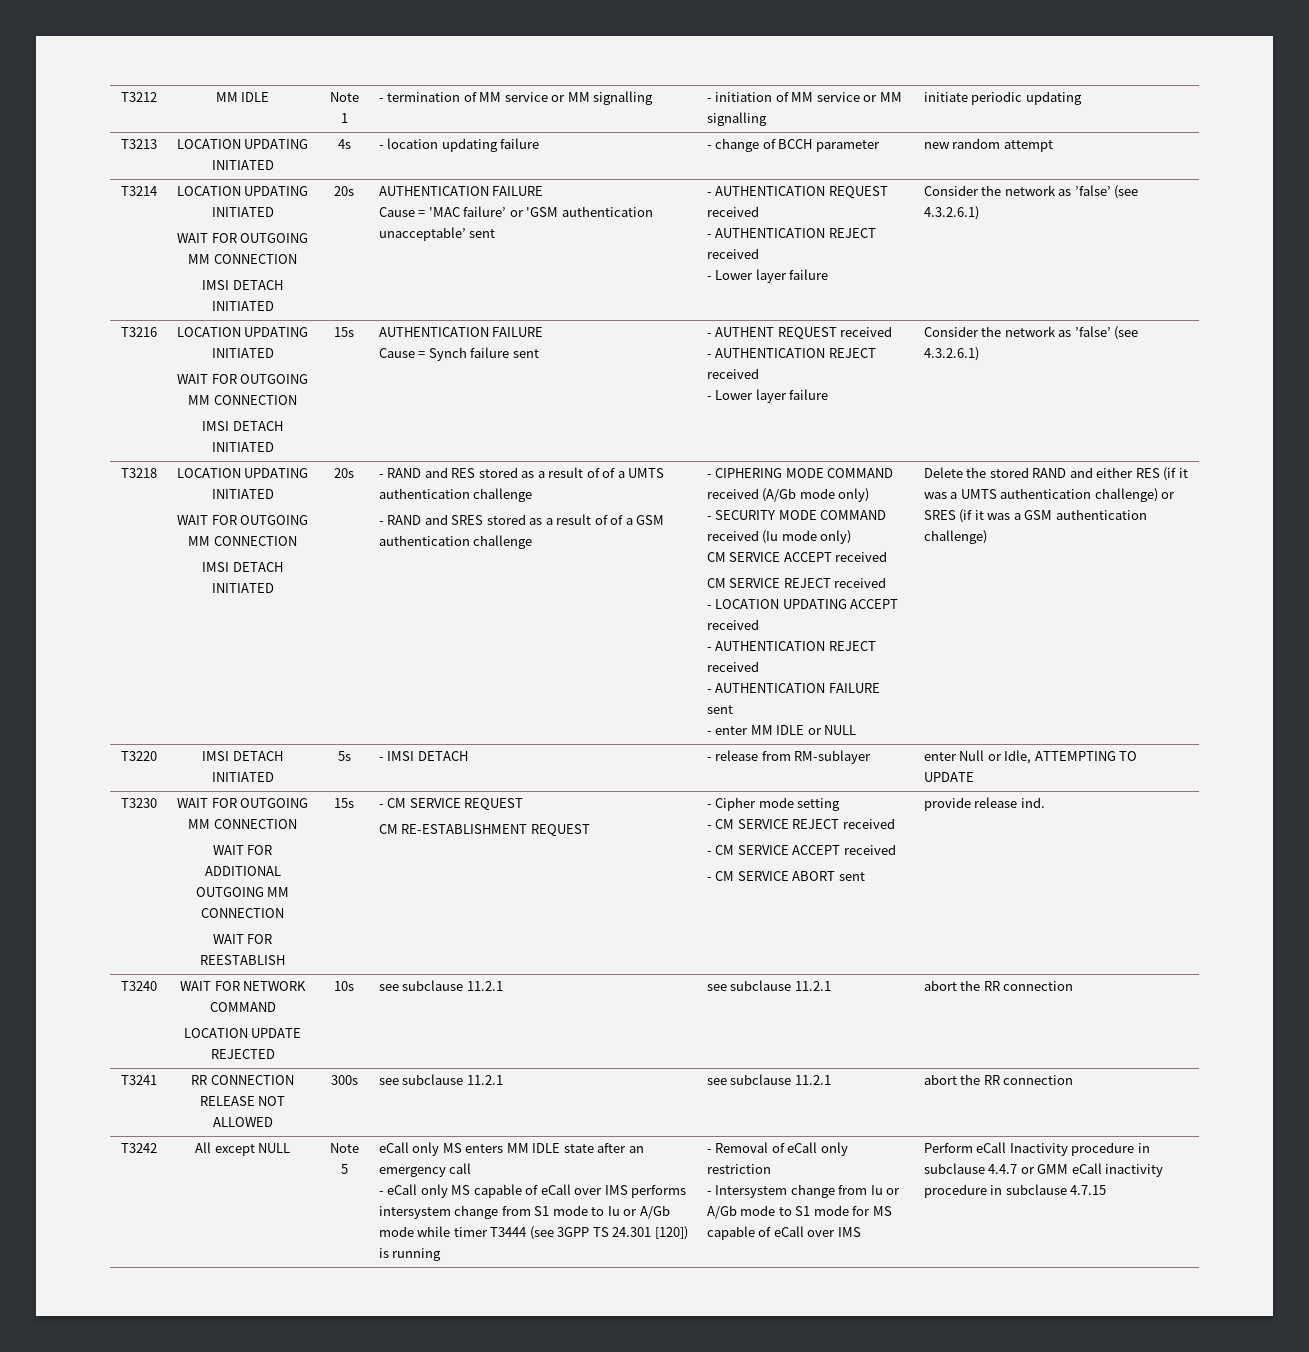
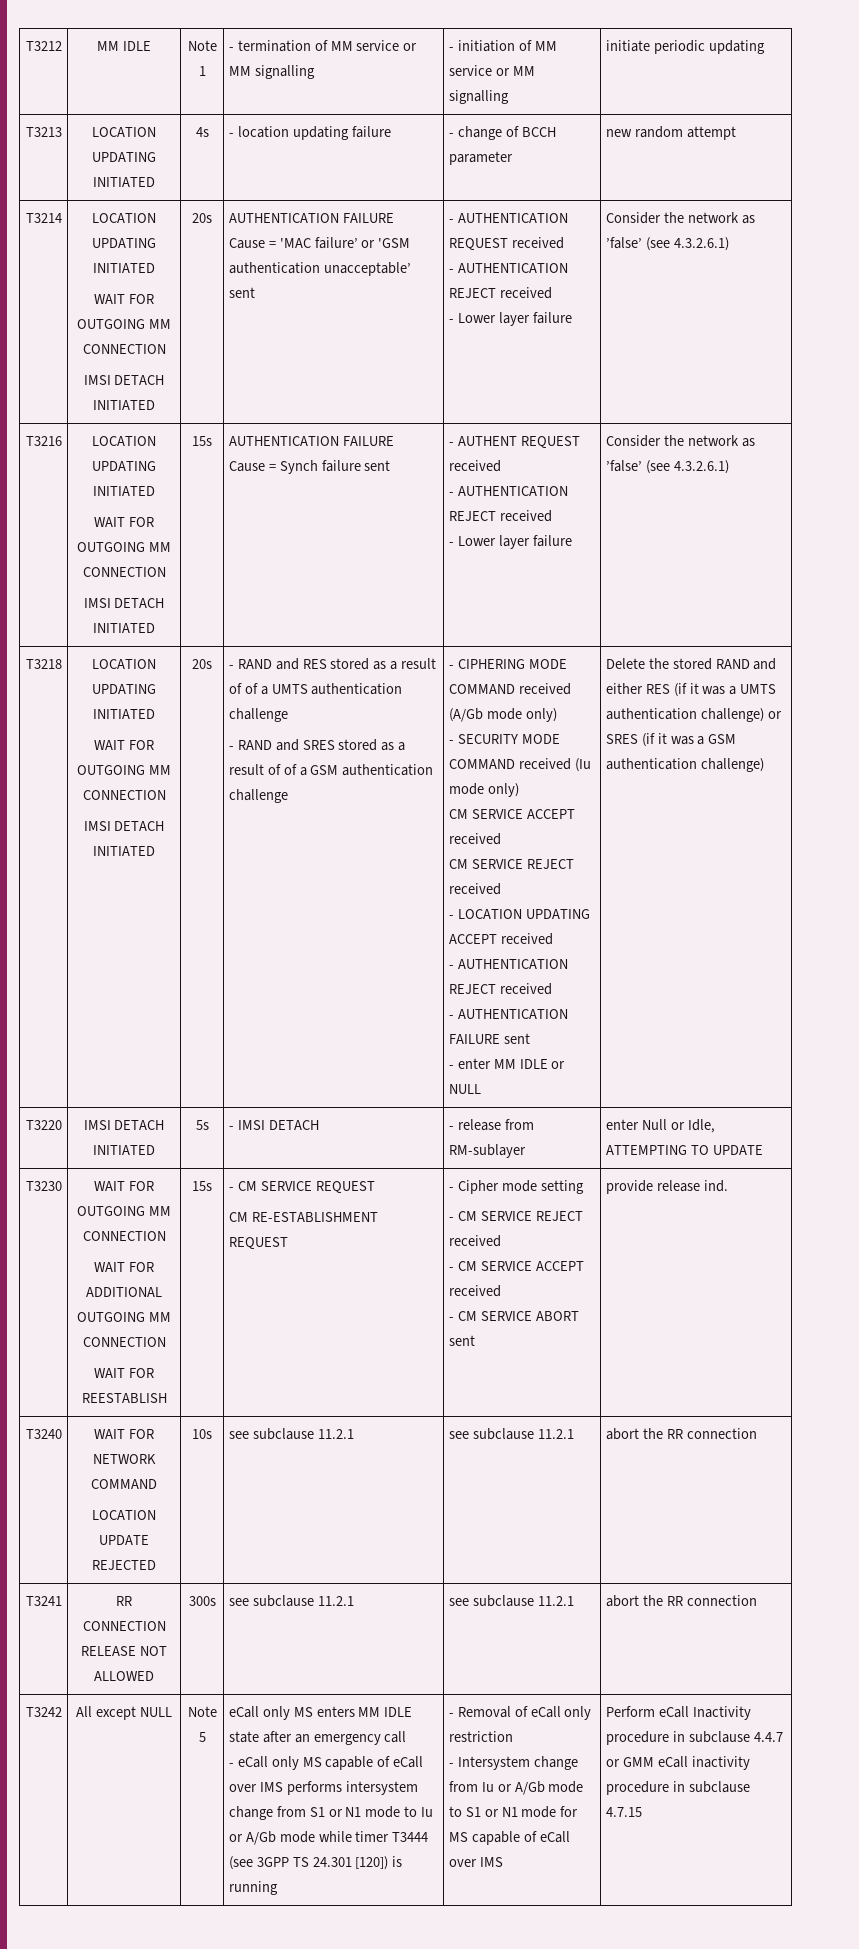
- - eCall only MS capable of eCall over IMS performs intersystem change from S1 mode to Iu or A/Gb mode while timer T3444 (see 3GPP TS 24.301 [120]) is running
+ - eCall only MS capable of eCall over IMS performs intersystem change from S1 or N1 mode to Iu or A/Gb mode while timer T3444 (see 3GPP TS 24.301 [120]) is running
- - Intersystem change from Iu or A/Gb mode to S1 mode for MS capable of eCall over IMS
+ - Intersystem change from Iu or A/Gb mode to S1 or N1 mode for MS capable of eCall over IMS

